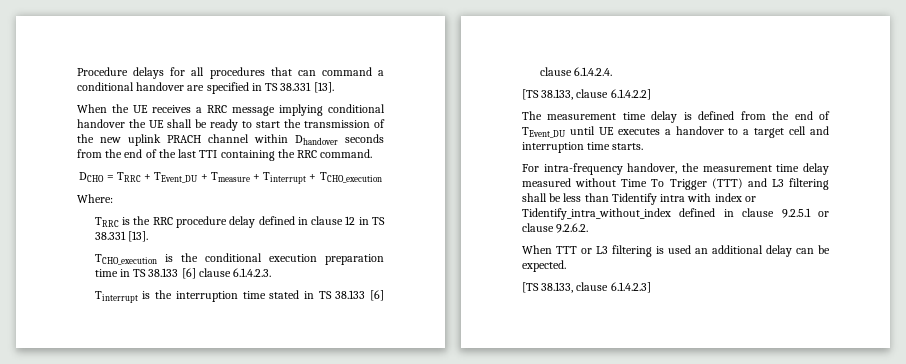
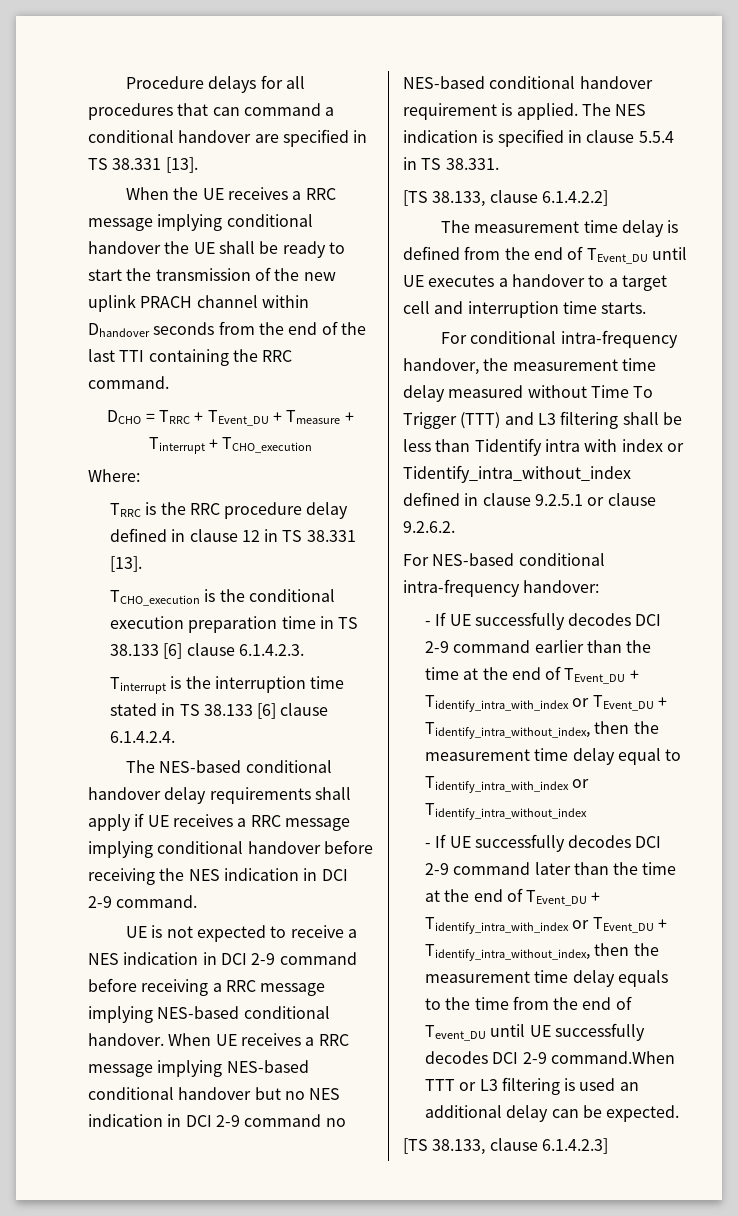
+ The NES-based conditional handover delay requirements shall apply if UE receives a RRC message implying conditional handover before receiving the NES indication in DCI 2-9 command.
+ UE is not expected to receive a NES indication in DCI 2-9 command before receiving a RRC message implying NES-based conditional handover. When UE receives a RRC message implying NES-based conditional handover but no NES indication in DCI 2-9 command no NES-based conditional handover requirement is applied. The NES indication is specified in clause 5.5.4 in TS 38.331.
- For intra-frequency handover, the measurement time delay measured without Time To Trigger (TTT) and L3 filtering shall be less than Tidentify intra with index or Tidentify_intra_without_index defined in clause 9.2.5.1 or clause 9.2.6.2.
+ For conditional intra-frequency handover, the measurement time delay measured without Time To Trigger (TTT) and L3 filtering shall be less than Tidentify intra with index or Tidentify_intra_without_index defined in clause 9.2.5.1 or clause 9.2.6.2.
- When TTT or L3 filtering is used an additional delay can be expected.
+ For NES-based conditional intra-frequency handover:
+ - If UE successfully decodes DCI 2-9 command earlier than the time at the end of TEvent_DU + Tidentify_intra_with_index or TEvent_DU + Tidentify_intra_without_index, then the measurement time delay equal to Tidentify_intra_with_index or Tidentify_intra_without_index
+ - If UE successfully decodes DCI 2-9 command later than the time at the end of TEvent_DU + Tidentify_intra_with_index or TEvent_DU + Tidentify_intra_without_index, then the measurement time delay equals to the time from the end of Tevent_DU until UE successfully decodes DCI 2-9 command.When TTT or L3 filtering is used an additional delay can be expected.

